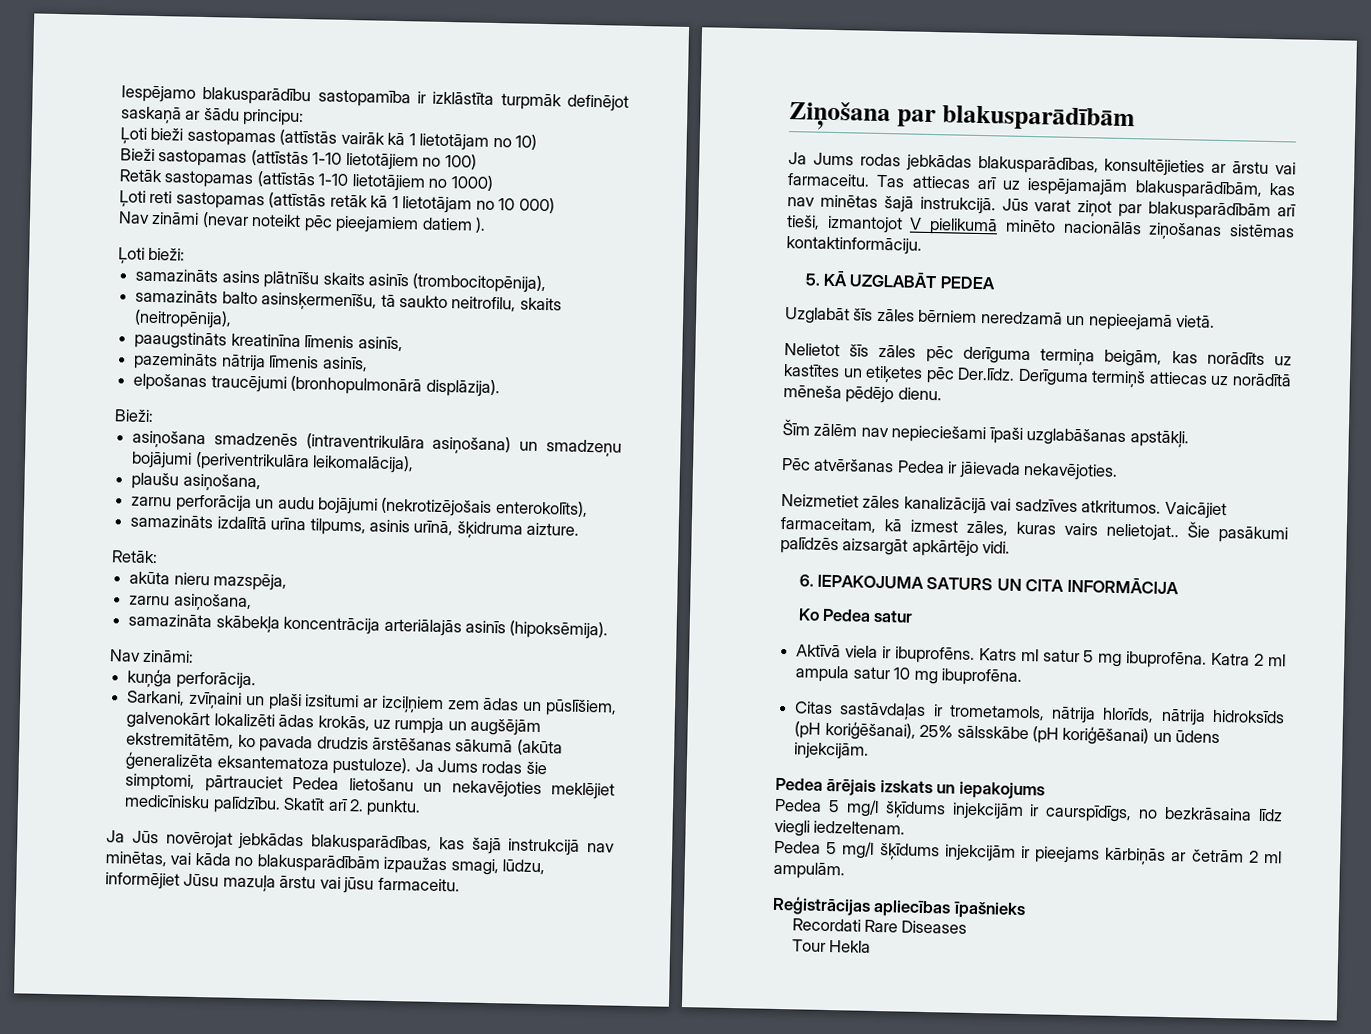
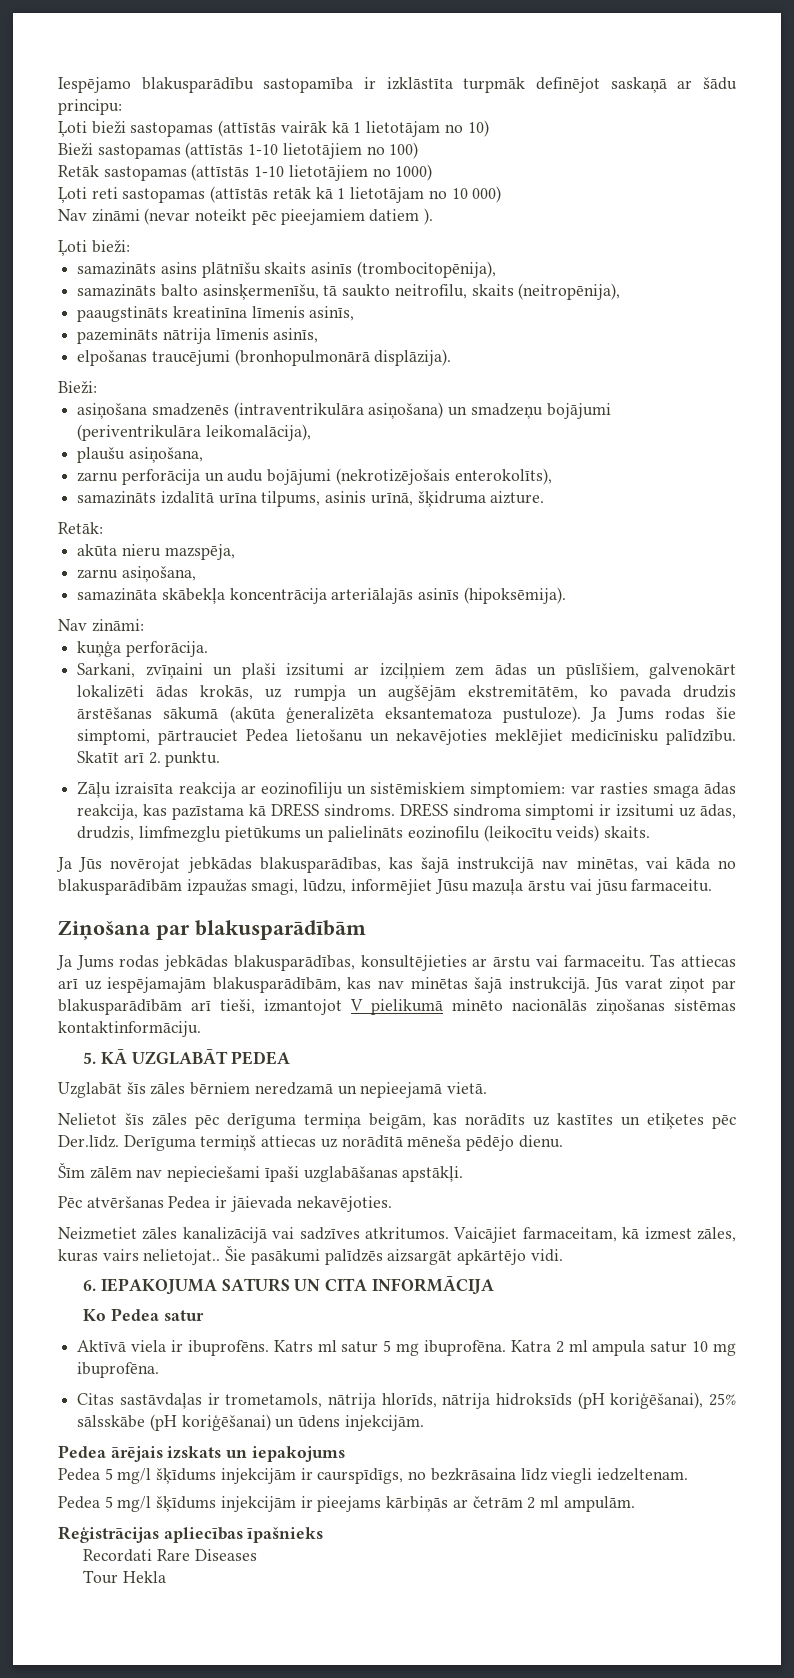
+ Zāļu izraisīta reakcija ar eozinofiliju un sistēmiskiem simptomiem: var rasties smaga ādas reakcija, kas pazīstama kā DRESS sindroms. DRESS sindroma simptomi ir izsitumi uz ādas, drudzis, limfmezglu pietūkums un palielināts eozinofilu (leikocītu veids) skaits.

